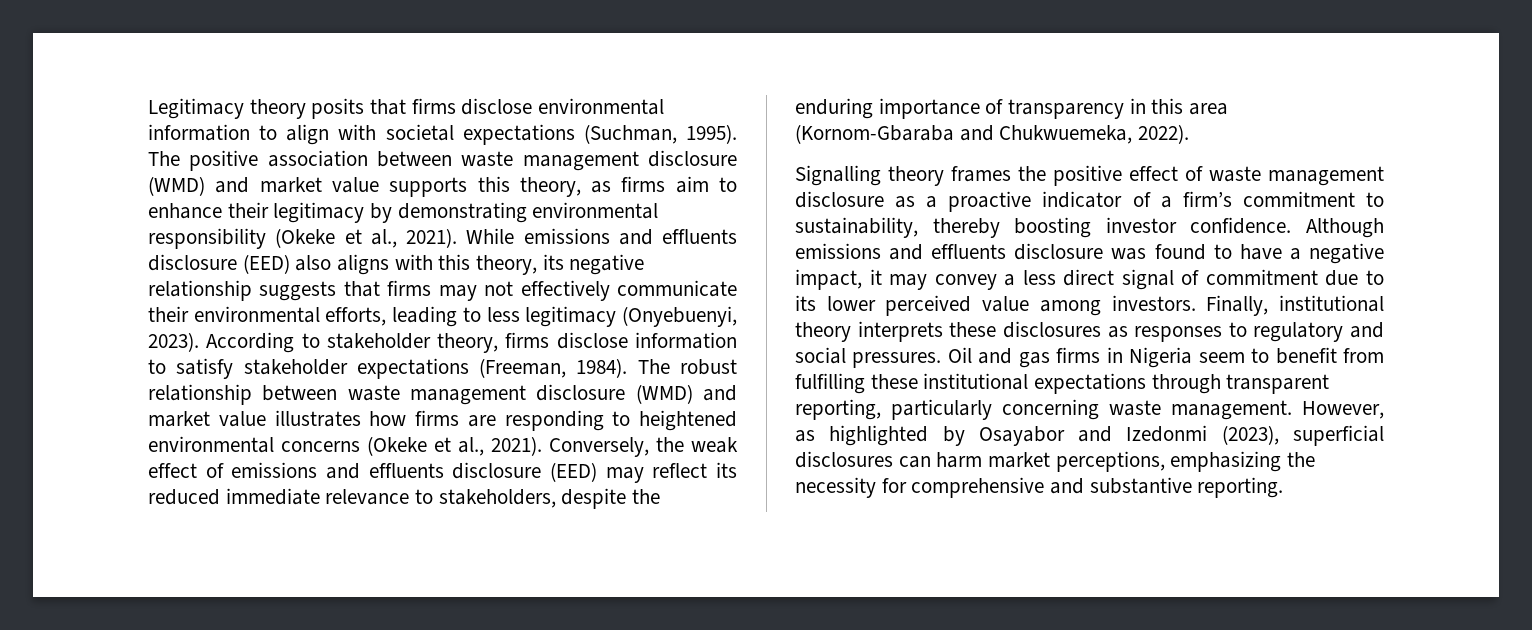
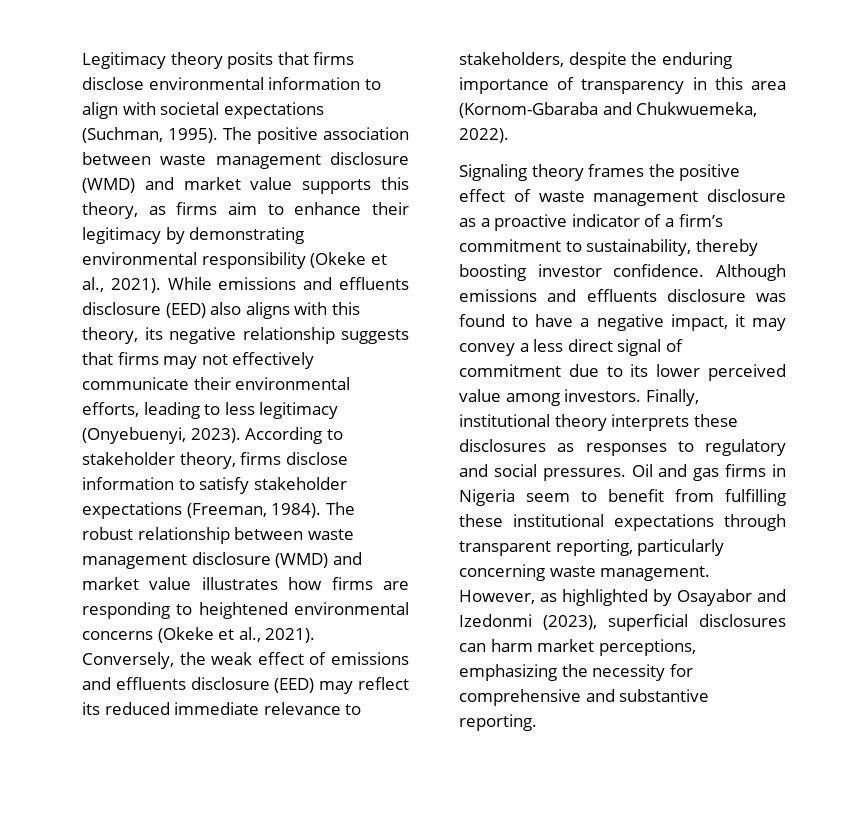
- Signalling theory frames the positive effect of waste management disclosure as a proactive indicator of a firm’s commitment to sustainability, thereby boosting investor confidence.
+ Signaling theory frames the positive effect of waste management disclosure as a proactive indicator of a firm’s commitment to sustainability, thereby boosting investor confidence.

